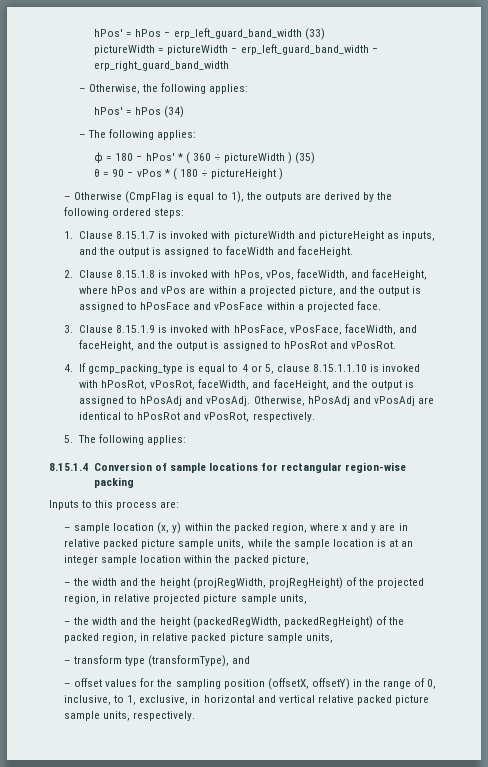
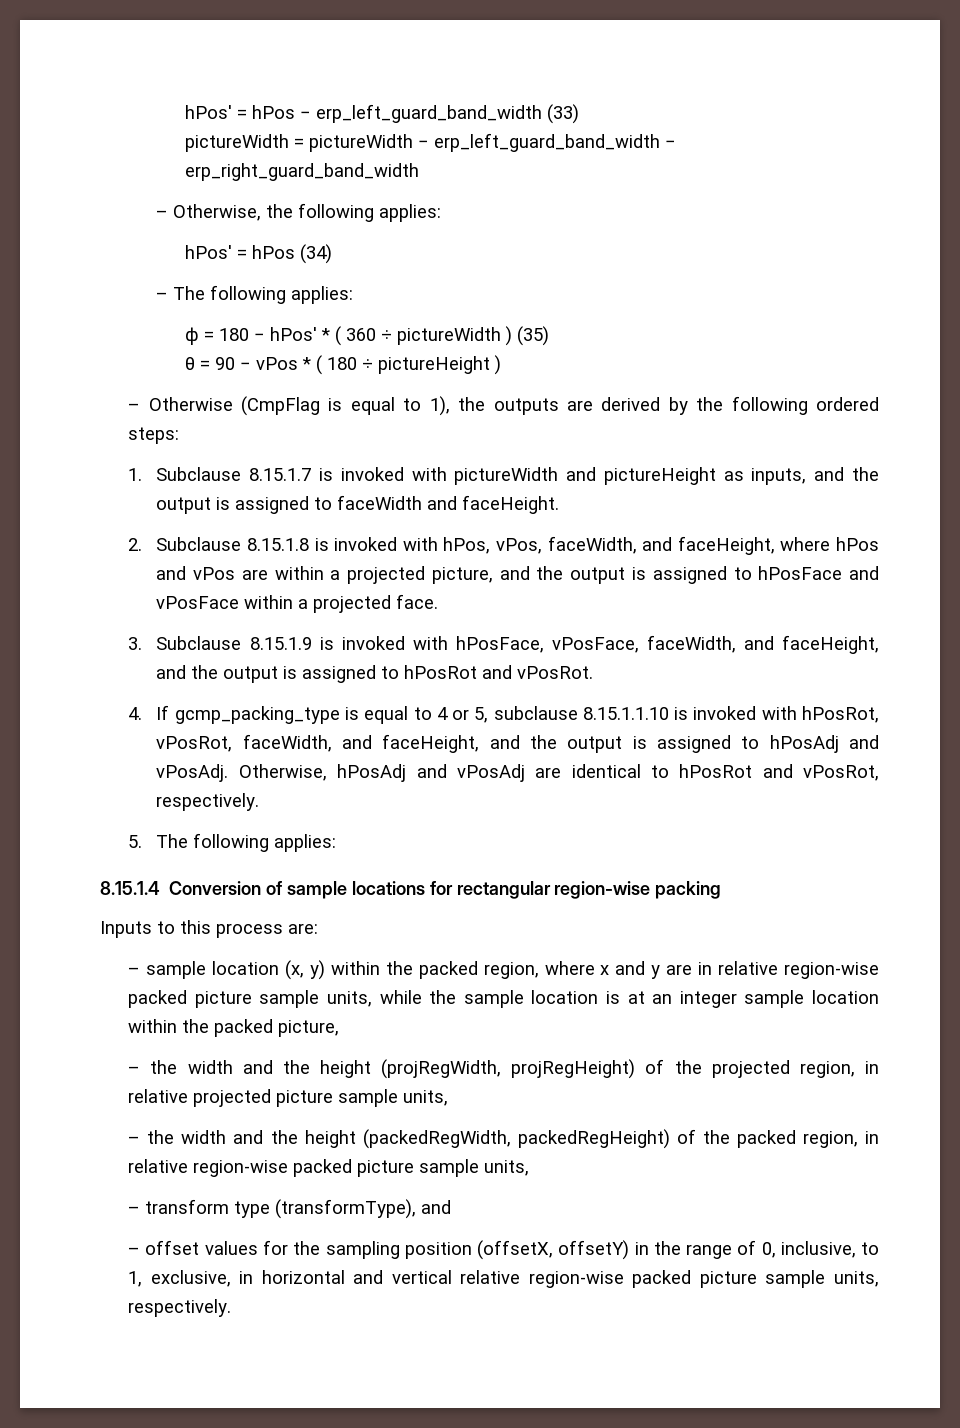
- 1. Clause 8.15.1.7 is invoked with pictureWidth and pictureHeight as inputs, and the output is assigned to faceWidth and faceHeight.
+ 1. Subclause 8.15.1.7 is invoked with pictureWidth and pictureHeight as inputs, and the output is assigned to faceWidth and faceHeight.
- 2. Clause 8.15.1.8 is invoked with hPos, vPos, faceWidth, and faceHeight, where hPos and vPos are within a projected picture, and the output is assigned to hPosFace and vPosFace within a projected face.
+ 2. Subclause 8.15.1.8 is invoked with hPos, vPos, faceWidth, and faceHeight, where hPos and vPos are within a projected picture, and the output is assigned to hPosFace and vPosFace within a projected face.
- 3. Clause 8.15.1.9 is invoked with hPosFace, vPosFace, faceWidth, and faceHeight, and the output is assigned to hPosRot and vPosRot.
+ 3. Subclause 8.15.1.9 is invoked with hPosFace, vPosFace, faceWidth, and faceHeight, and the output is assigned to hPosRot and vPosRot.
- 4. If gcmp_packing_type is equal to 4 or 5, clause 8.15.1.1.10 is invoked with hPosRot, vPosRot, faceWidth, and faceHeight, and the output is assigned to hPosAdj and vPosAdj.
+ 4. If gcmp_packing_type is equal to 4 or 5, subclause 8.15.1.1.10 is invoked with hPosRot, vPosRot, faceWidth, and faceHeight, and the output is assigned to hPosAdj and vPosAdj.
- – sample location (x, y) within the packed region, where x and y are in relative packed picture sample units, while the sample location is at an integer sample location within the packed picture,
+ – sample location (x, y) within the packed region, where x and y are in relative region-wise packed picture sample units, while the sample location is at an integer sample location within the packed picture,
- – the width and the height (packedRegWidth, packedRegHeight) of the packed region, in relative packed picture sample units,
+ – the width and the height (packedRegWidth, packedRegHeight) of the packed region, in relative region-wise packed picture sample units,
- – offset values for the sampling position (offsetX, offsetY) in the range of 0, inclusive, to 1, exclusive, in horizontal and vertical relative packed picture sample units, respectively.
+ – offset values for the sampling position (offsetX, offsetY) in the range of 0, inclusive, to 1, exclusive, in horizontal and vertical relative region-wise packed picture sample units, respectively.

